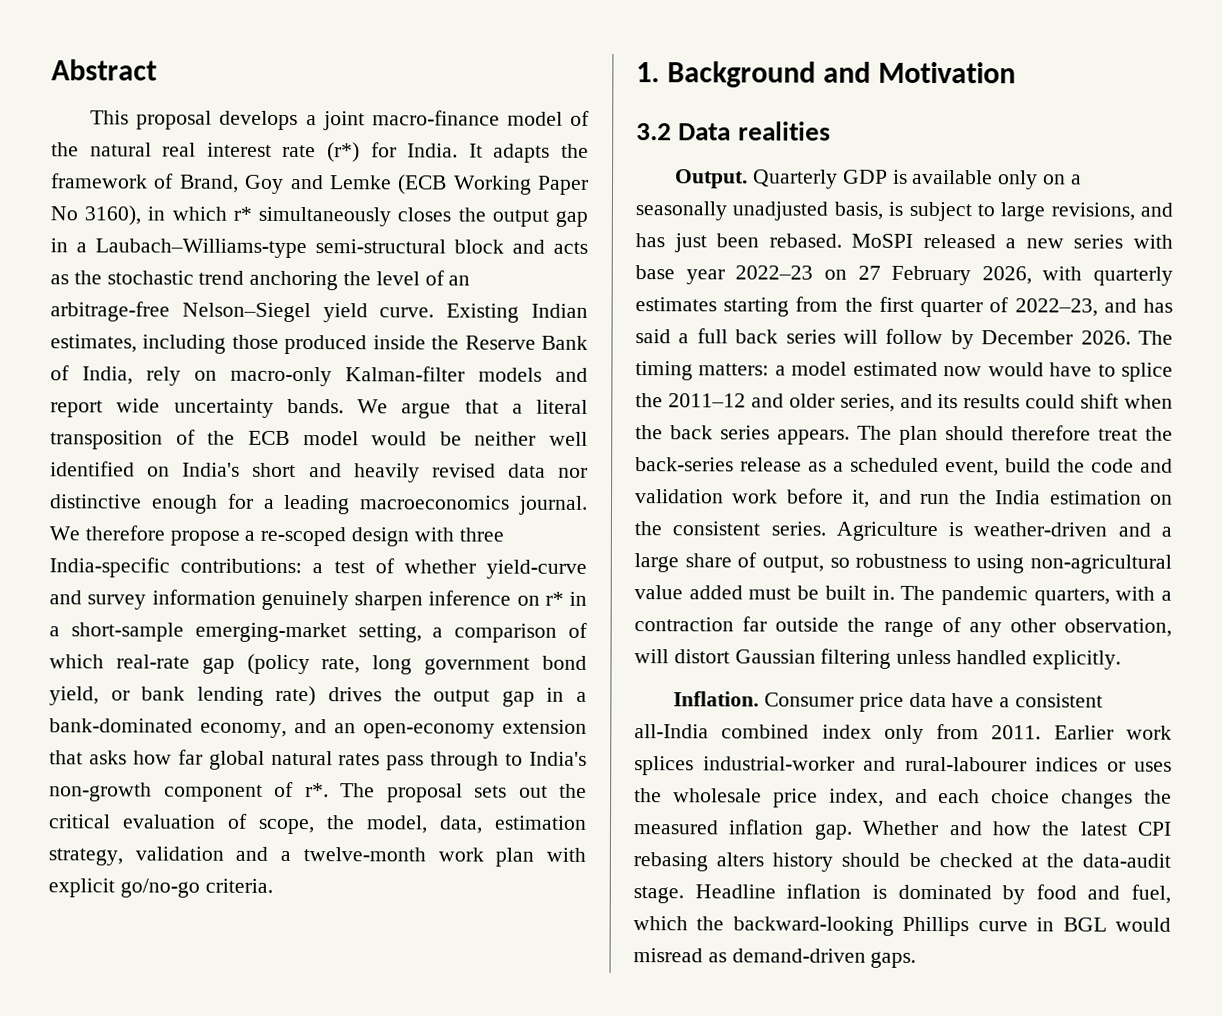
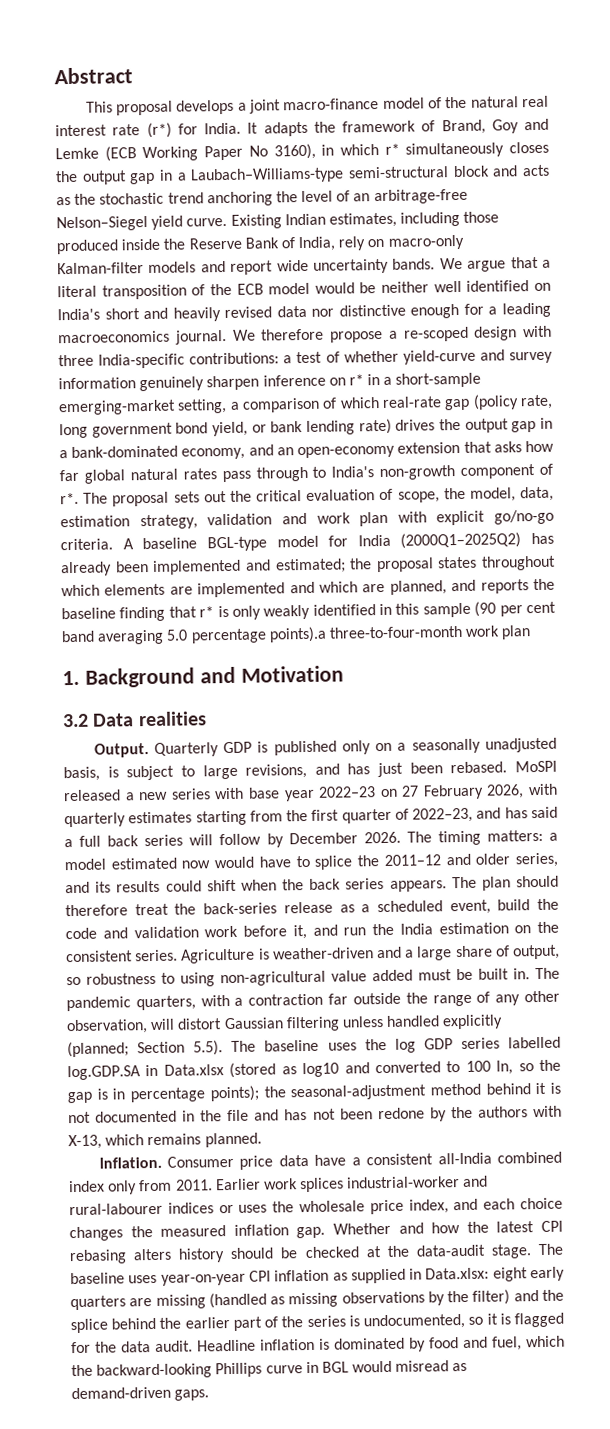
- The proposal sets out the critical evaluation of scope, the model, data, estimation strategy, validation and a twelve-month work plan with explicit go/no-go criteria.
+ The proposal sets out the critical evaluation of scope, the model, data, estimation strategy, validation and work plan with explicit go/no-go criteria. A baseline BGL-type model for India (2000Q1–2025Q2) has already been implemented and estimated; the proposal states throughout which elements are implemented and which are planned, and reports the baseline finding that r* is only weakly identified in this sample (90 per cent band averaging 5.0 percentage points).a three-to-four-month work plan
- Quarterly GDP is available only on a seasonally unadjusted basis, is subject to large revisions, and has just been rebased.
+ Quarterly GDP is published only on a seasonally unadjusted basis, is subject to large revisions, and has just been rebased.
- The pandemic quarters, with a contraction far outside the range of any other observation, will distort Gaussian filtering unless handled explicitly.
+ The pandemic quarters, with a contraction far outside the range of any other observation, will distort Gaussian filtering unless handled explicitly (planned; Section 5.5). The baseline uses the log GDP series labelled log.GDP.SA in Data.xlsx (stored as log10 and converted to 100 ln, so the gap is in percentage points); the seasonal-adjustment method behind it is not documented in the file and has not been redone by the authors with X-13, which remains planned.
+ The baseline uses year-on-year CPI inflation as supplied in Data.xlsx: eight early quarters are missing (handled as missing observations by the filter) and the splice behind the earlier part of the series is undocumented, so it is flagged for the data audit.

